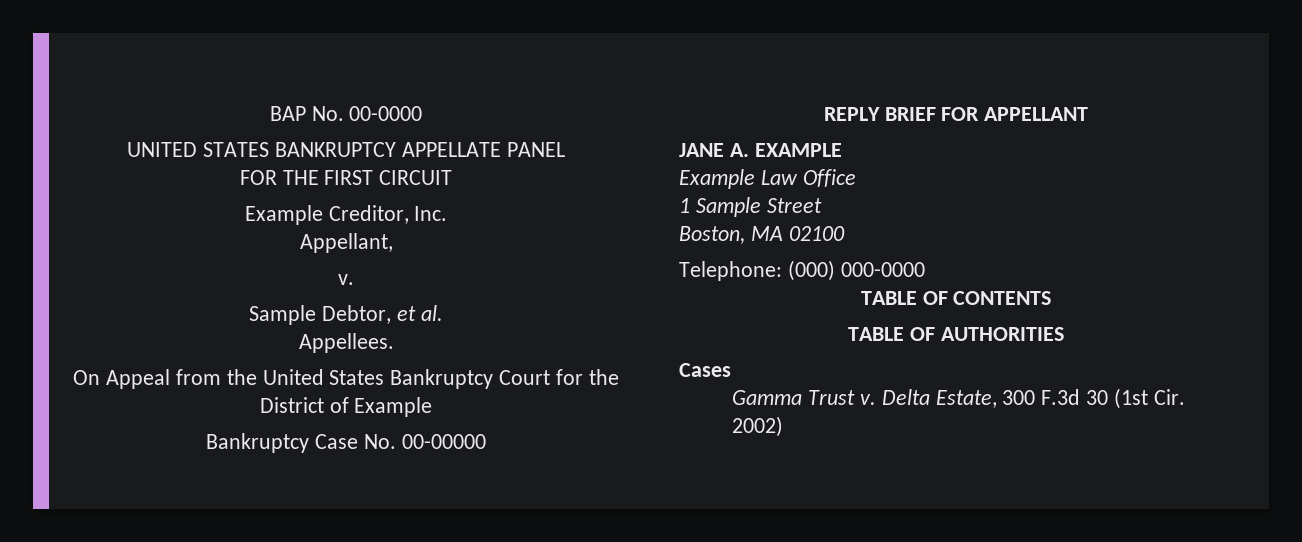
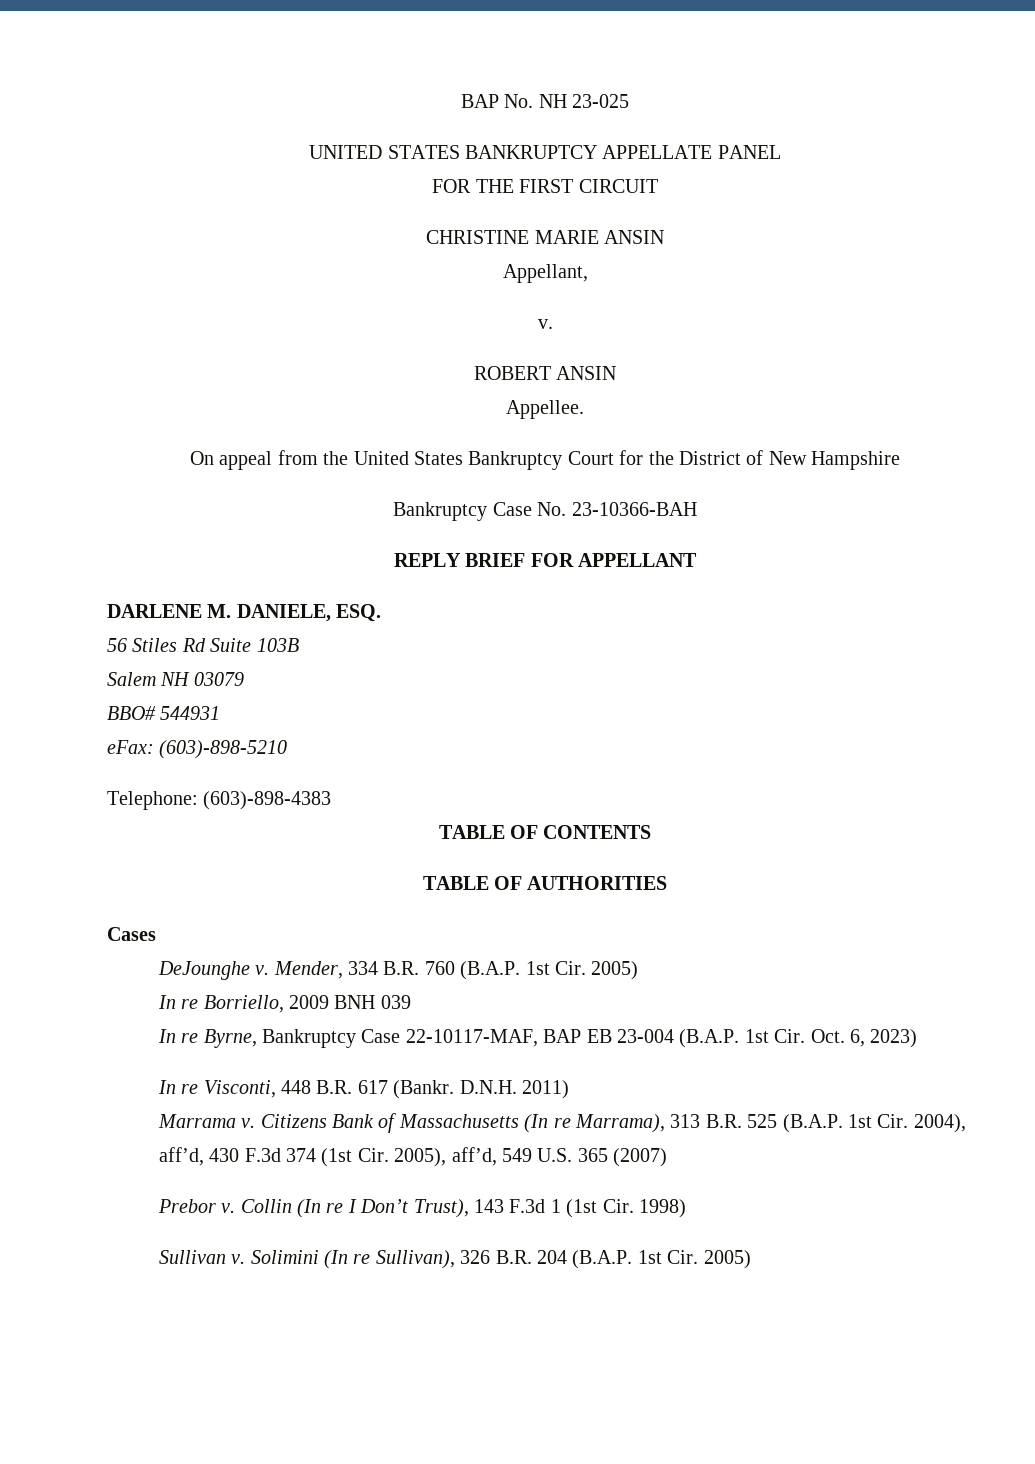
- BAP No. 00-0000
+ BAP No. NH 23-025
- Example Creditor, Inc.
+ CHRISTINE MARIE ANSIN
- Sample Debtor, et al.
- Appellees.
+ ROBERT ANSIN
+ Appellee.
- On Appeal from the United States Bankruptcy Court for the District of Example
+ On appeal from the United States Bankruptcy Court for the District of New Hampshire
- Bankruptcy Case No. 00-00000
+ Bankruptcy Case No. 23-10366-BAH
- JANE A. EXAMPLE
- Example Law Office
- 1 Sample Street
- Boston, MA 02100
+ DARLENE M. DANIELE, ESQ.
+ 56 Stiles Rd Suite 103B
+ Salem NH 03079
+ BBO# 544931
+ eFax: (603)-898-5210
- Telephone: (000) 000-0000
+ Telephone: (603)-898-4383
- Gamma Trust v. Delta Estate, 300 F.3d 30 (1st Cir. 2002)
+ DeJounghe v. Mender, 334 B.R. 760 (B.A.P. 1st Cir. 2005)
+ In re Borriello, 2009 BNH 039
+ In re Byrne, Bankruptcy Case 22-10117-MAF, BAP EB 23-004 (B.A.P. 1st Cir. Oct. 6, 2023)
+ In re Visconti, 448 B.R. 617 (Bankr. D.N.H. 2011)
+ Marrama v. Citizens Bank of Massachusetts (In re Marrama), 313 B.R. 525 (B.A.P. 1st Cir. 2004), aff’d, 430 F.3d 374 (1st Cir. 2005), aff’d, 549 U.S. 365 (2007)
+ Prebor v. Collin (In re I Don’t Trust), 143 F.3d 1 (1st Cir. 1998)
+ Sullivan v. Solimini (In re Sullivan), 326 B.R. 204 (B.A.P. 1st Cir. 2005)

